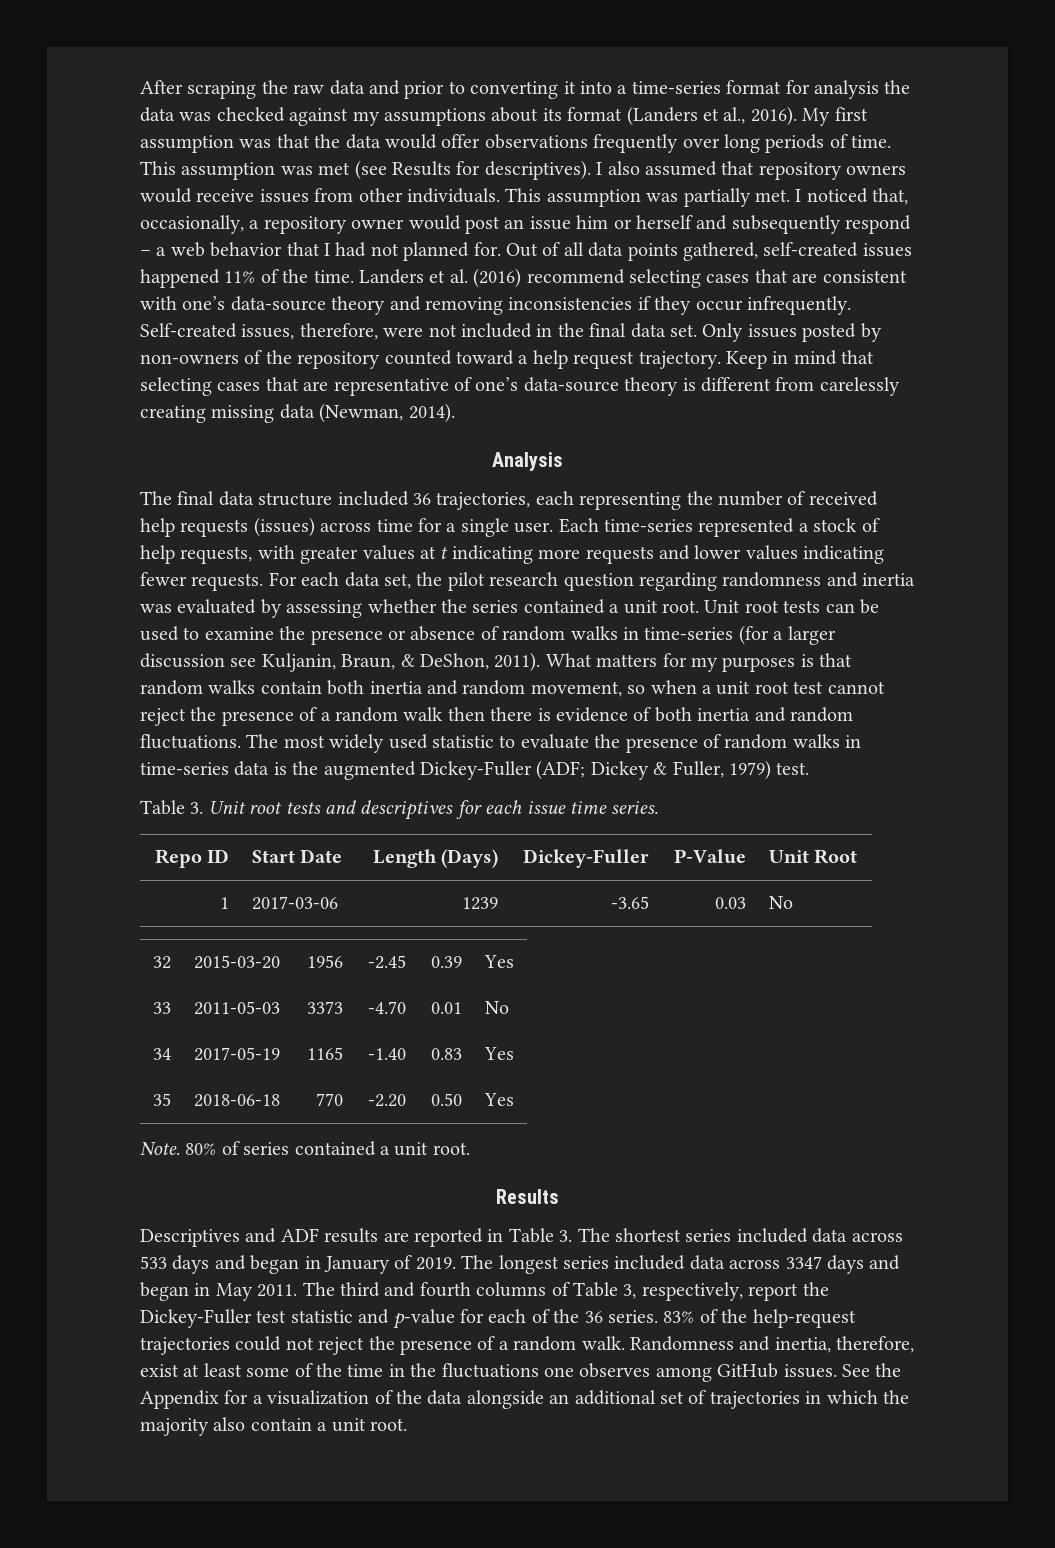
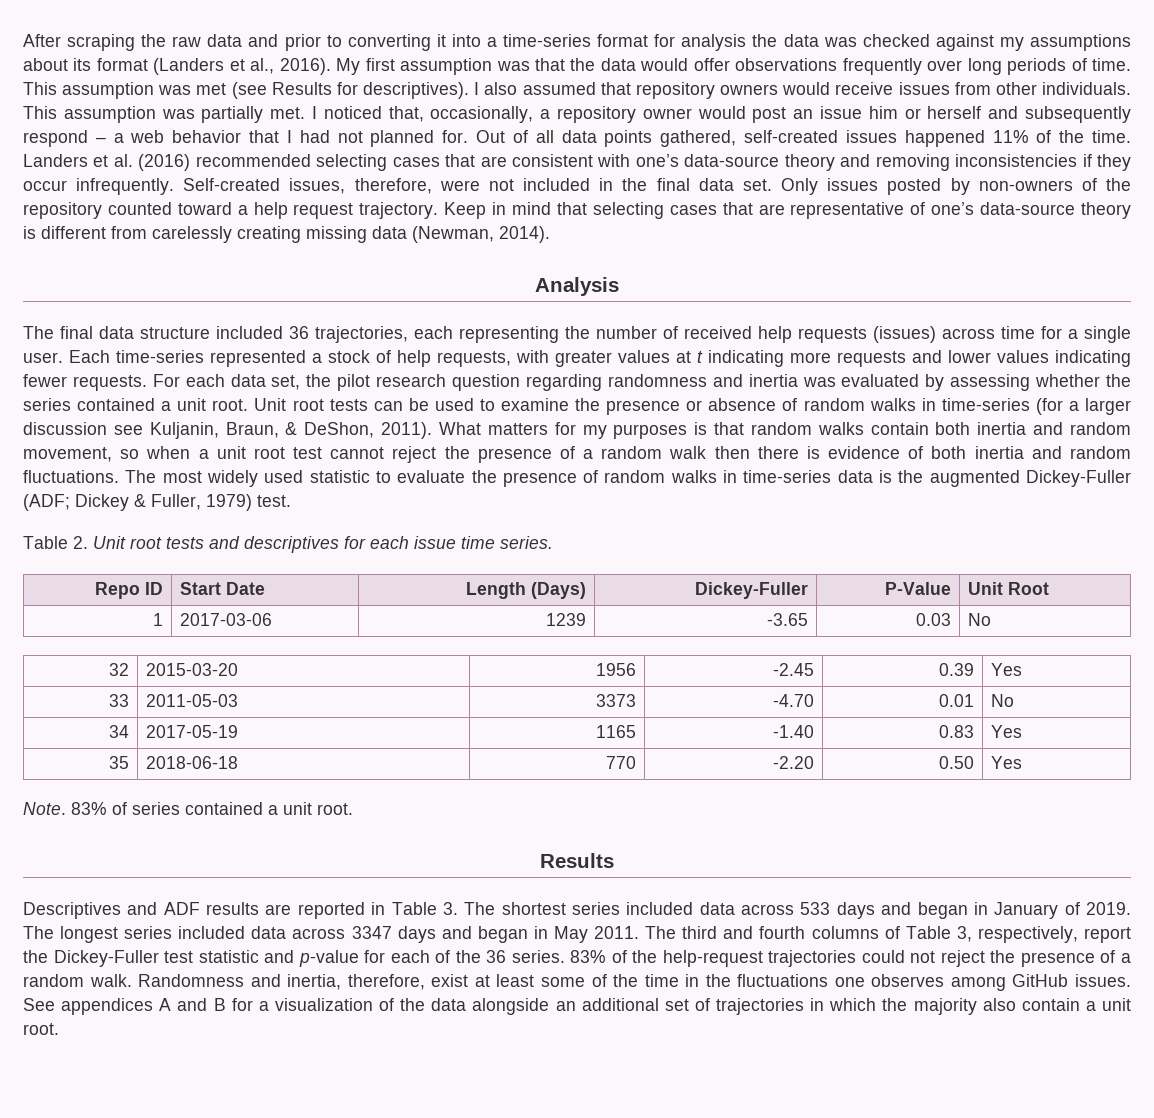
- Landers et al. (2016) recommend selecting cases that are consistent with one’s data-source theory and removing inconsistencies if they occur infrequently.
+ Landers et al. (2016) recommended selecting cases that are consistent with one’s data-source theory and removing inconsistencies if they occur infrequently.
- Table 3. Unit root tests and descriptives for each issue time series.
+ Table 2. Unit root tests and descriptives for each issue time series.
- 80% of series contained a unit root.
+ 83% of series contained a unit root.
- See the Appendix for a visualization of the data alongside an additional set of trajectories in which the majority also contain a unit root.
+ See appendices A and B for a visualization of the data alongside an additional set of trajectories in which the majority also contain a unit root.

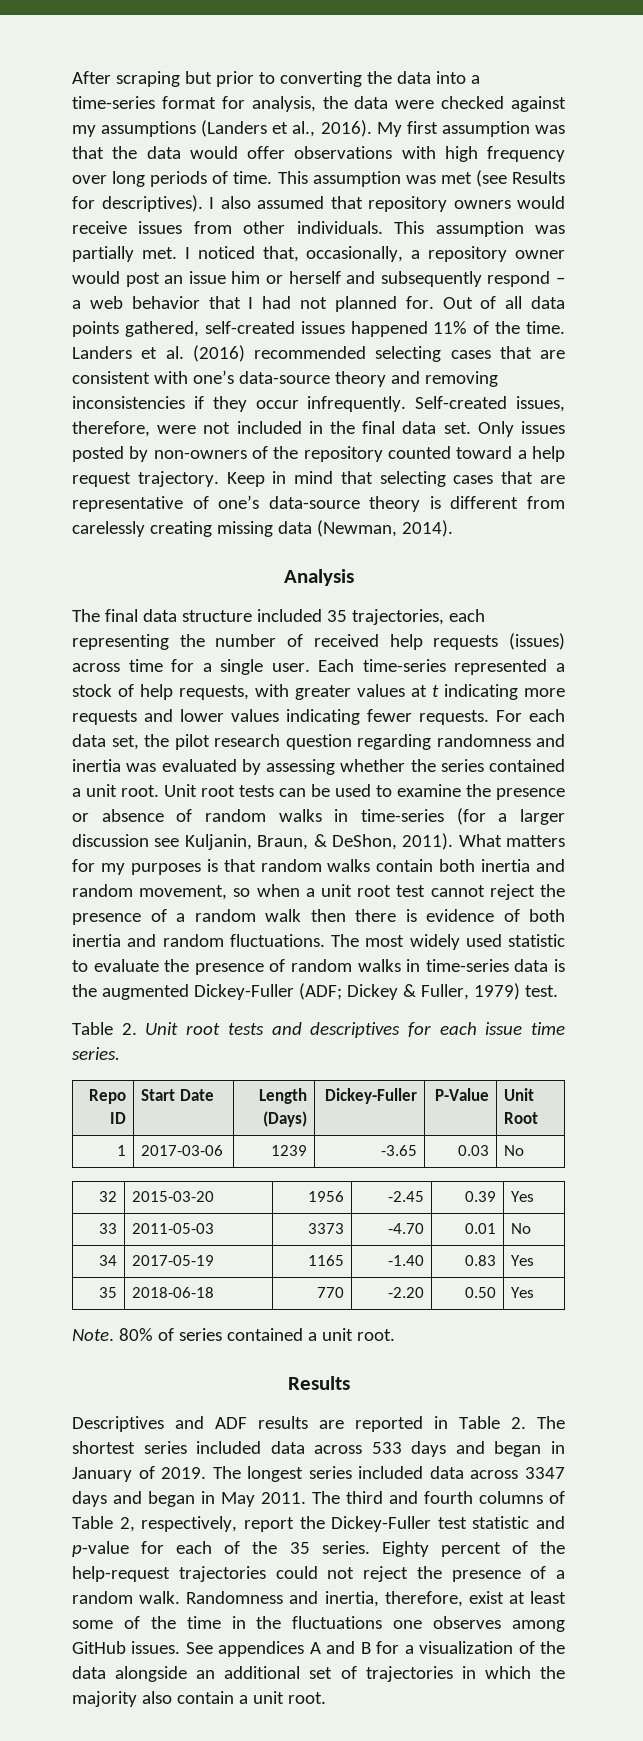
- After scraping the raw data and prior to converting it into a time-series format for analysis the data was checked against my assumptions about its format (Landers et al., 2016).
+ After scraping but prior to converting the data into a time-series format for analysis, the data were checked against my assumptions (Landers et al., 2016).
- My first assumption was that the data would offer observations frequently over long periods of time.
+ My first assumption was that the data would offer observations with high frequency over long periods of time.
- The final data structure included 36 trajectories, each representing the number of received help requests (issues) across time for a single user.
+ The final data structure included 35 trajectories, each representing the number of received help requests (issues) across time for a single user.
- 83% of series contained a unit root.
+ 80% of series contained a unit root.
- Descriptives and ADF results are reported in Table 3. The shortest series included data across 533 days and began in January of 2019.
+ Descriptives and ADF results are reported in Table 2. The shortest series included data across 533 days and began in January of 2019.
- The third and fourth columns of Table 3, respectively, report the Dickey-Fuller test statistic and p-value for each of the 36 series. 83% of the help-request trajectories could not reject the presence of a random walk.
+ The third and fourth columns of Table 2, respectively, report the Dickey-Fuller test statistic and p-value for each of the 35 series. Eighty percent of the help-request trajectories could not reject the presence of a random walk.

